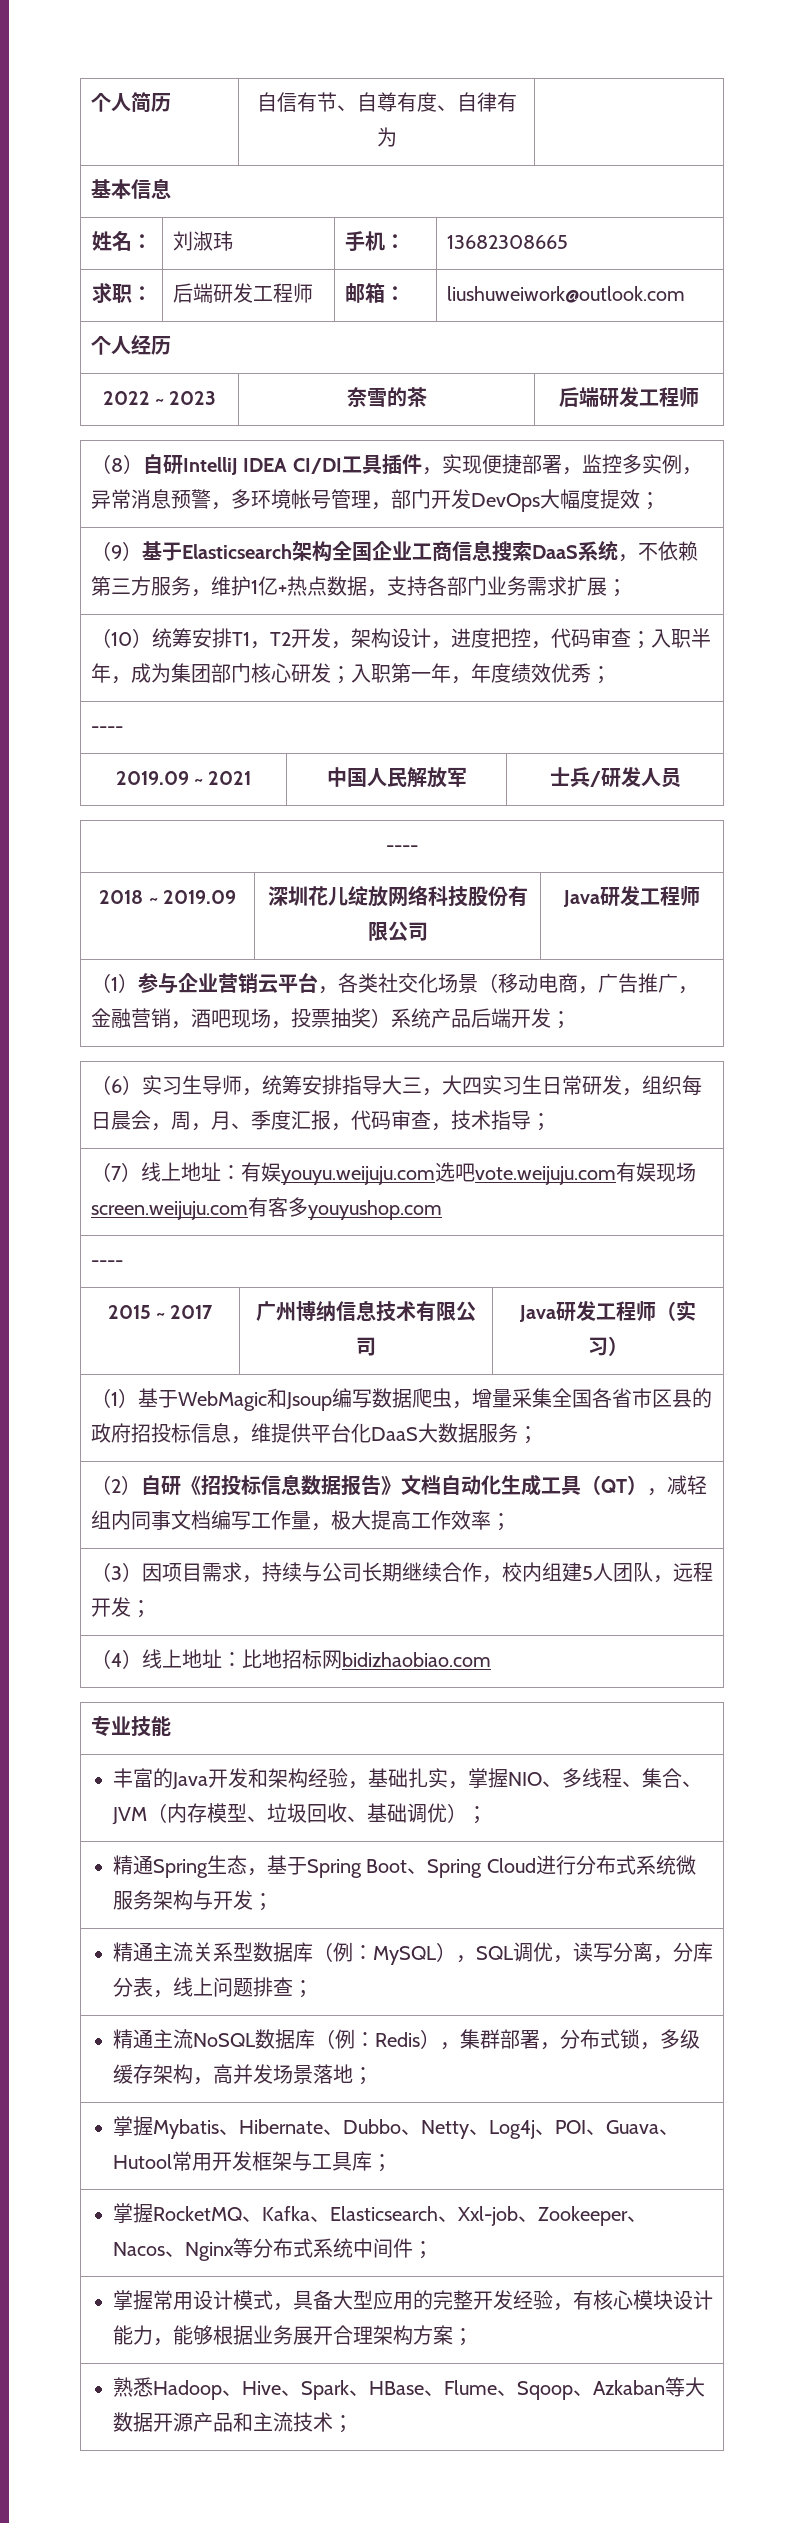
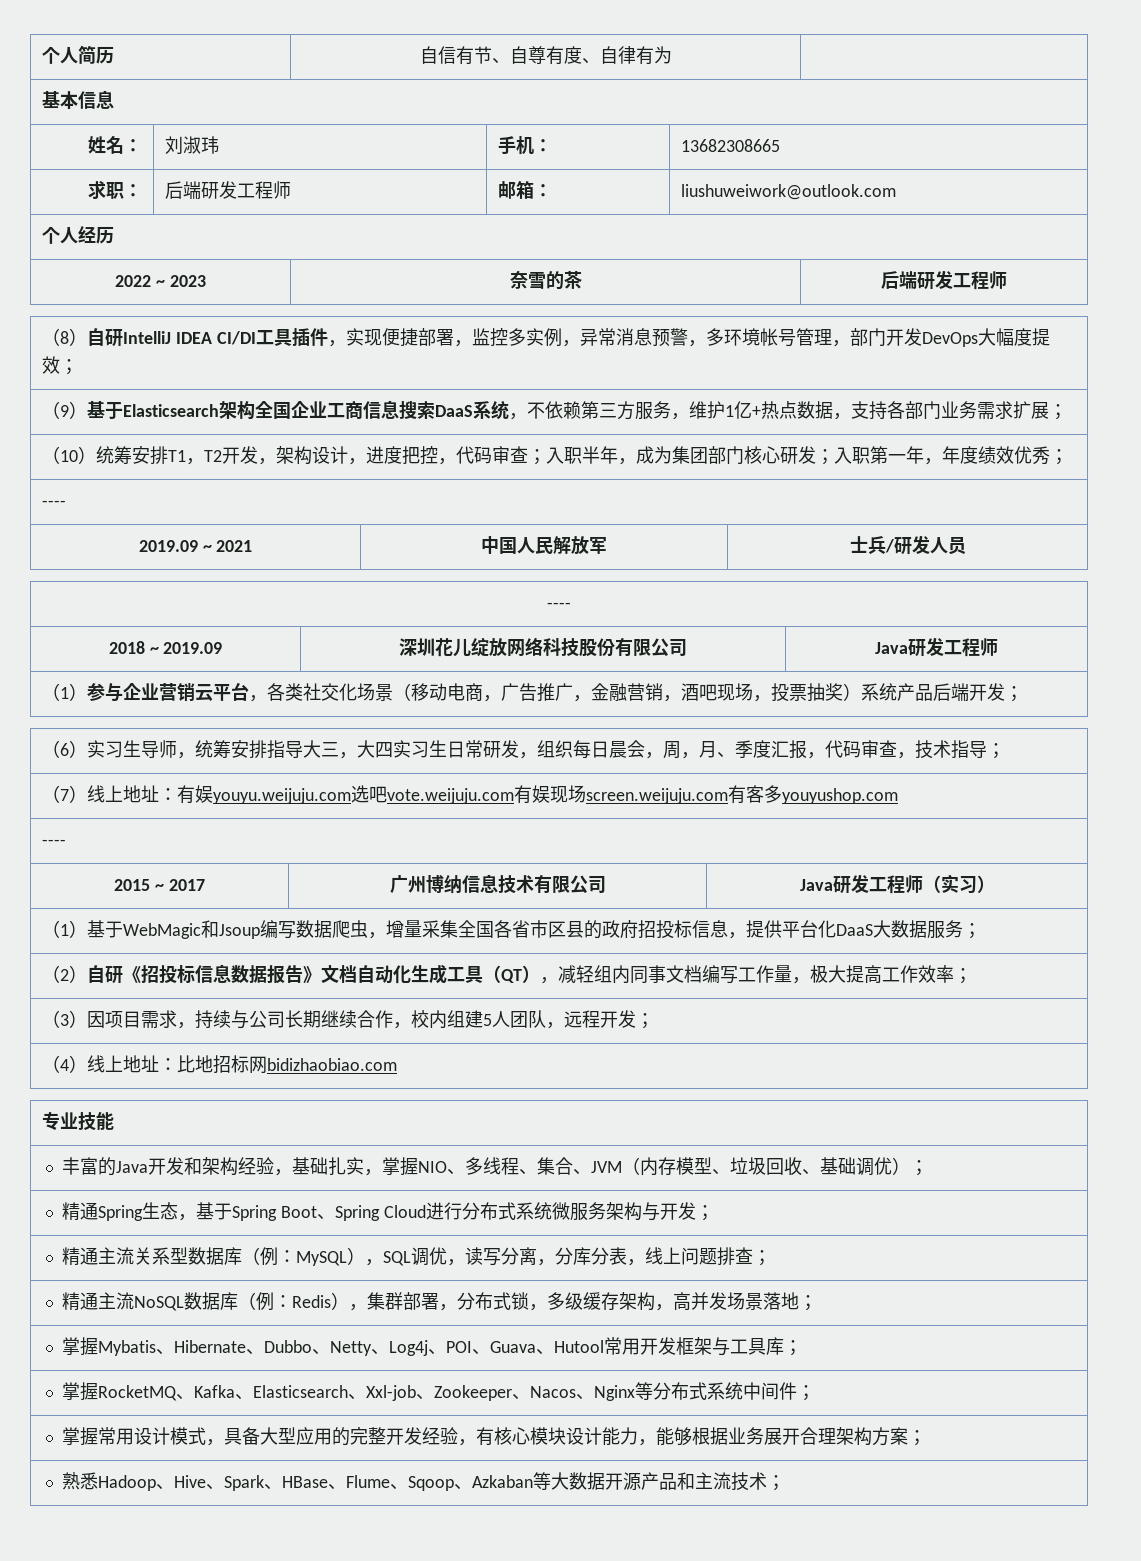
- （1）基于WebMagic和Jsoup编写数据爬虫，增量采集全国各省市区县的政府招投标信息，维提供平台化DaaS大数据服务；
+ （1）基于WebMagic和Jsoup编写数据爬虫，增量采集全国各省市区县的政府招投标信息，提供平台化DaaS大数据服务；

